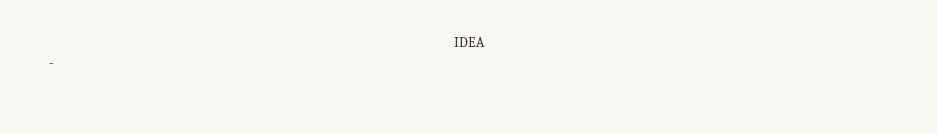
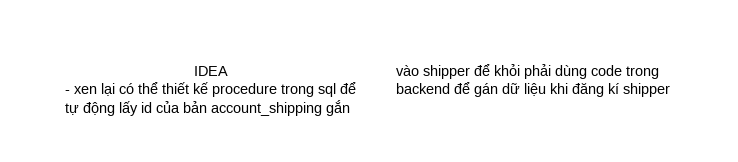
- -
+ - xen lại có thể thiết kế procedure trong sql để tự động lấy id của bản account_shipping gắn vào shipper để khỏi phải dùng code trong backend để gán dữ liệu khi đăng kí shipper

